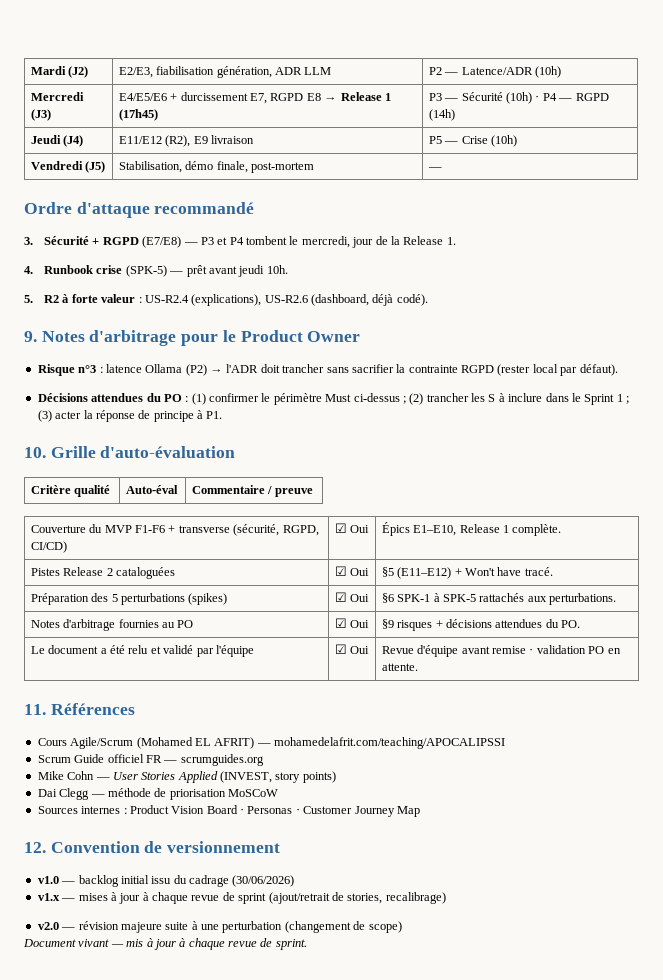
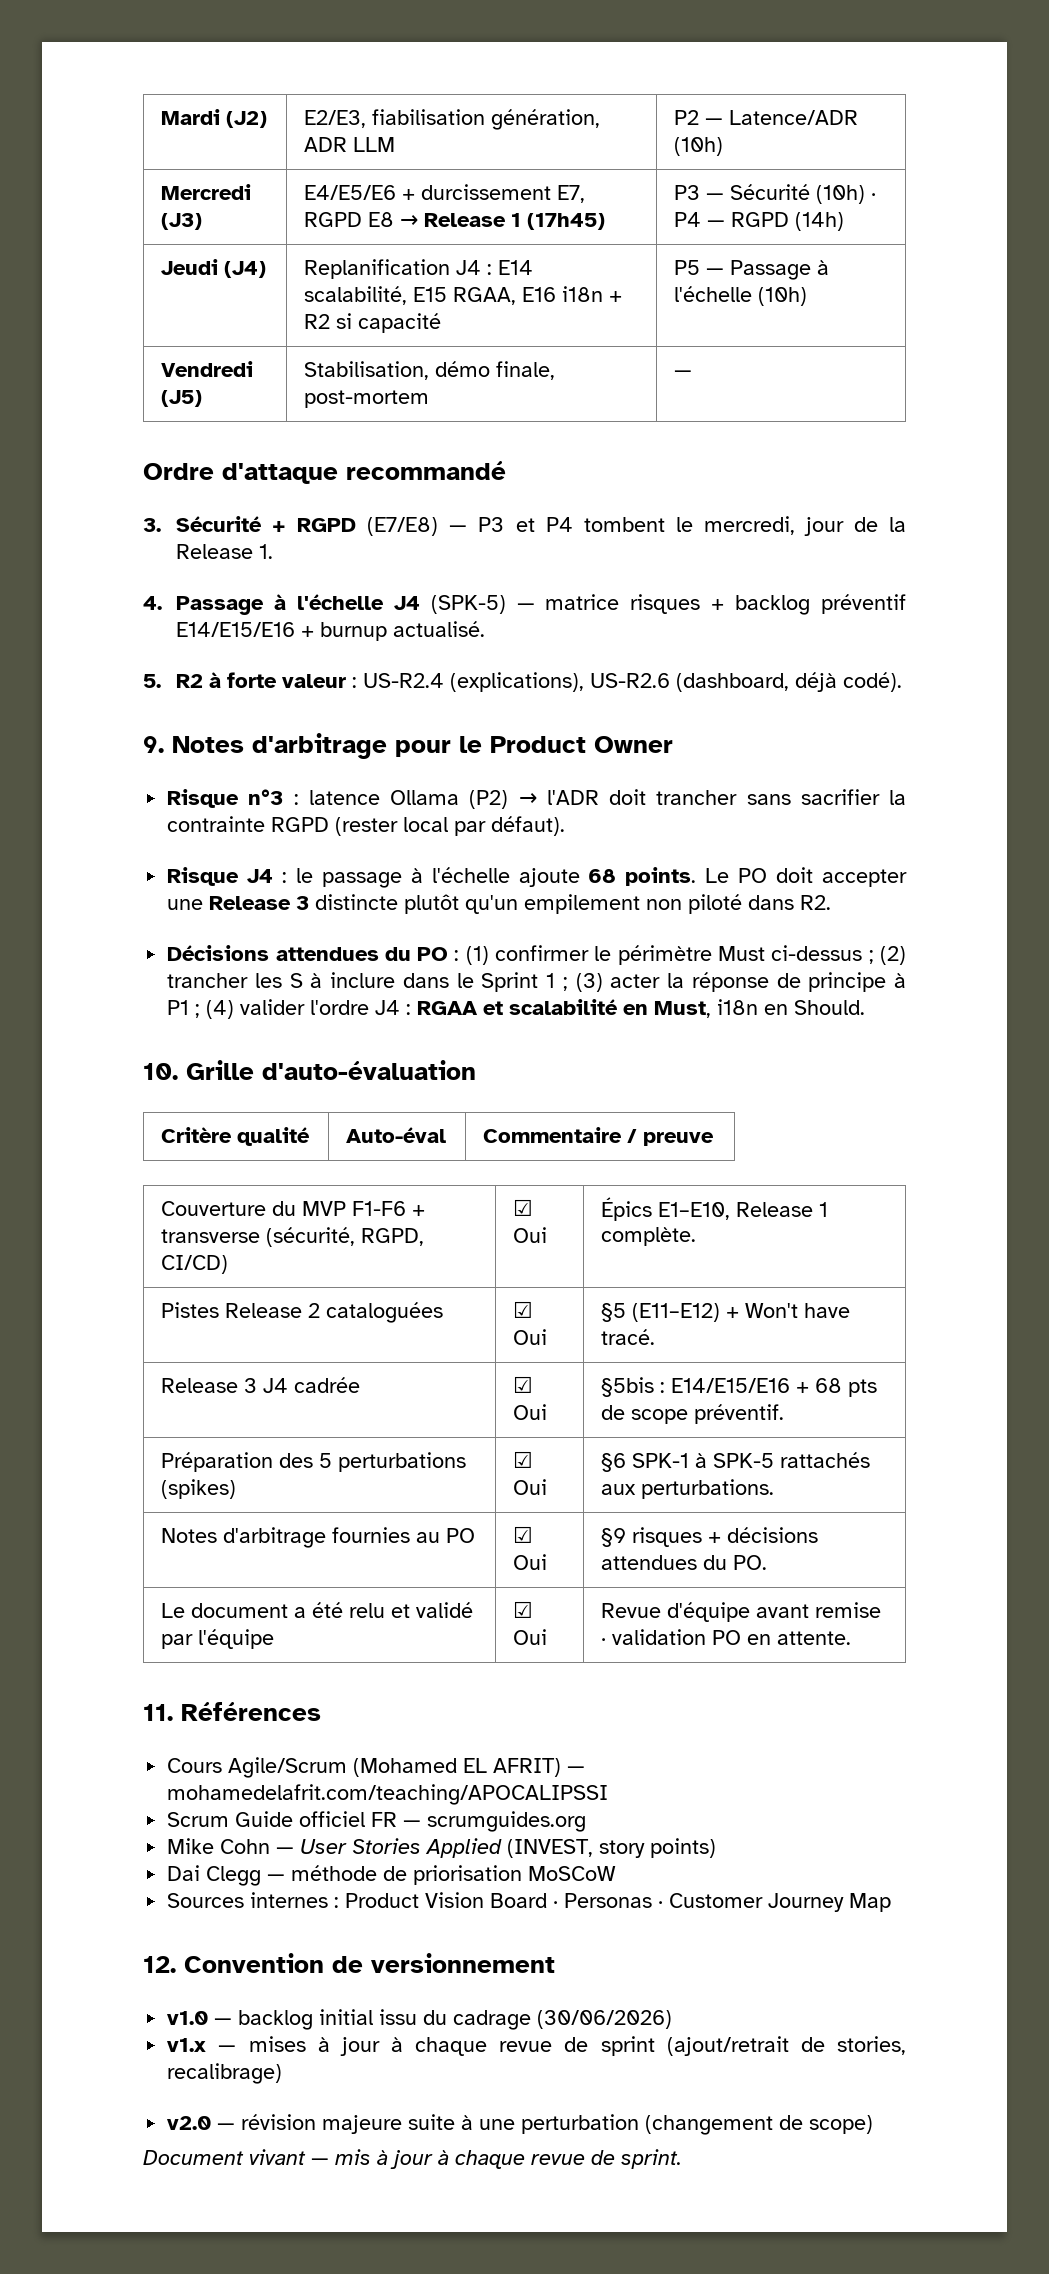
- Jeudi (J4) | E11/E12 (R2), E9 livraison | P5 — Crise (10h)
+ Jeudi (J4) | Replanification J4 : E14 scalabilité, E15 RGAA, E16 i18n + R2 si capacité | P5 — Passage à l'échelle (10h)
- 4. Runbook crise (SPK-5) — prêt avant jeudi 10h.
+ 4. Passage à l'échelle J4 (SPK-5) — matrice risques + backlog préventif E14/E15/E16 + burnup actualisé.
+ Risque J4 : le passage à l'échelle ajoute 68 points. Le PO doit accepter une Release 3 distincte plutôt qu'un empilement non piloté dans R2.
- Décisions attendues du PO : (1) confirmer le périmètre Must ci-dessus ; (2) trancher les S à inclure dans le Sprint 1 ; (3) acter la réponse de principe à P1.
+ Décisions attendues du PO : (1) confirmer le périmètre Must ci-dessus ; (2) trancher les S à inclure dans le Sprint 1 ; (3) acter la réponse de principe à P1 ; (4) valider l'ordre J4 : RGAA et scalabilité en Must, i18n en Should.
+ Release 3 J4 cadrée | ☑ Oui | §5bis : E14/E15/E16 + 68 pts de scope préventif.

